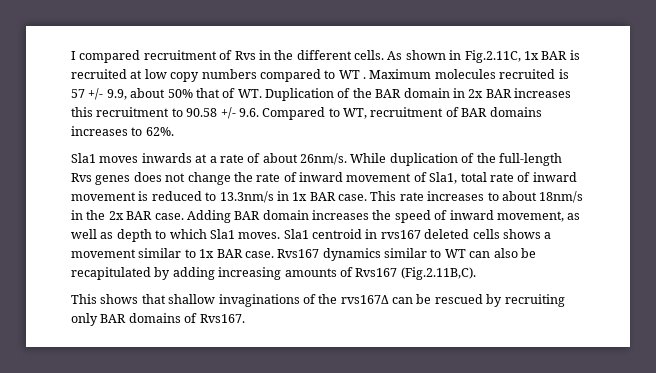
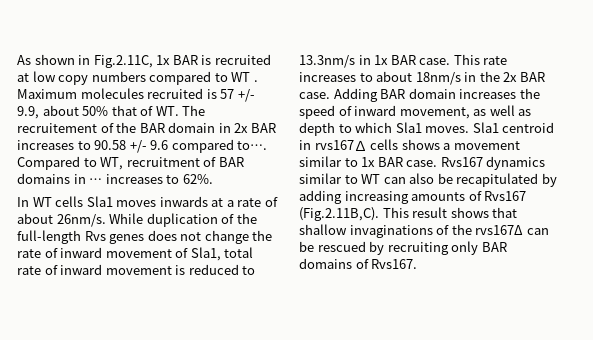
- I compared recruitment of Rvs in the different cells.
- Maximum molecules recruited is 57 +/- 9.9, about 50% that of WT. Duplication of the BAR domain in 2x BAR increases this recruitment to 90.58 +/- 9.6. Compared to WT, recruitment of BAR domains increases to 62%.
+ Maximum molecules recruited is 57 +/- 9.9, about 50% that of WT. The recruitement of the BAR domain in 2x BAR increases to 90.58 +/- 9.6 compared to…. Compared to WT, recruitment of BAR domains in … increases to 62%.
- Sla1 moves inwards at a rate of about 26nm/s.
+ In WT cells Sla1 moves inwards at a rate of about 26nm/s.
- Sla1 centroid in rvs167 deleted cells shows a movement similar to 1x BAR case.
+ Sla1 centroid in rvs167∆ cells shows a movement similar to 1x BAR case.
- Rvs167 dynamics similar to WT can also be recapitulated by adding increasing amounts of Rvs167 (Fig.2.11B,C).
- This shows that shallow invaginations of the rvs167Δ can be rescued by recruiting only BAR domains of Rvs167.
+ Rvs167 dynamics similar to WT can also be recapitulated by adding increasing amounts of Rvs167 (Fig.2.11B,C). This result shows that shallow invaginations of the rvs167Δ can be rescued by recruiting only BAR domains of Rvs167.

